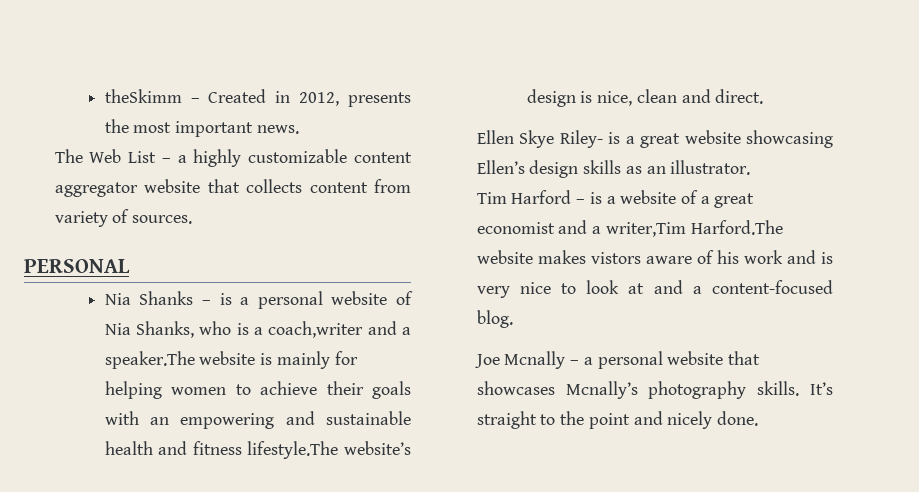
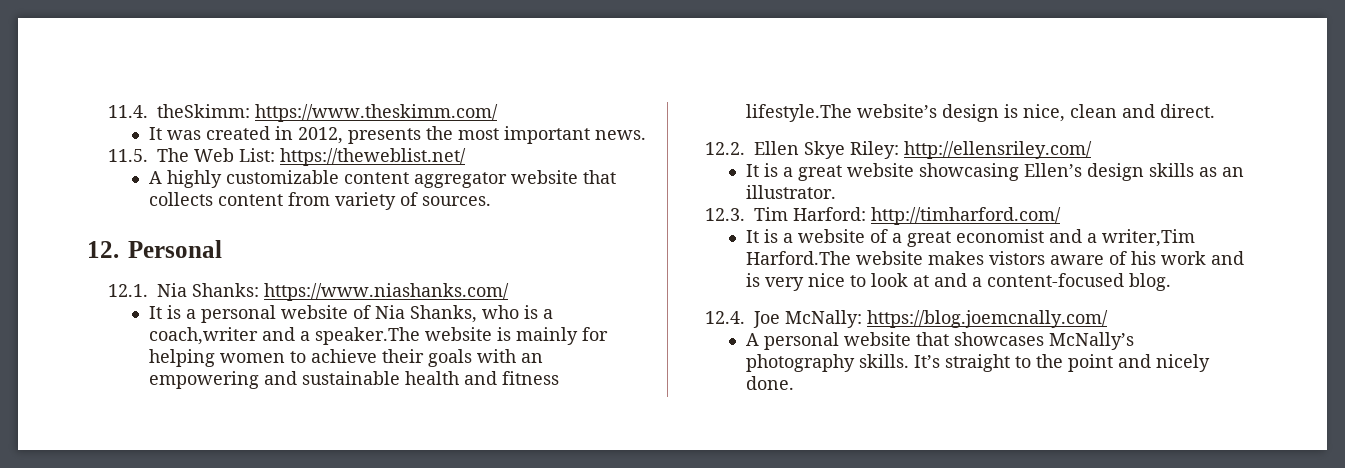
- theSkimm – Created in 2012, presents the most important news.
+ 11.4. theSkimm: https://www.theskimm.com/
+ It was created in 2012, presents the most important news.
- The Web List – a highly customizable content aggregator website that collects content from variety of sources.
+ 11.5. The Web List: https://theweblist.net/
+ A highly customizable content aggregator website that collects content from variety of sources.
- PERSONAL
- Nia Shanks – is a personal website of Nia Shanks, who is a coach,writer and a speaker.The website is mainly for helping women to achieve their goals with an empowering and sustainable health and fitness lifestyle.The website’s design is nice, clean and direct.
+ 12. Personal
+ 12.1. Nia Shanks: https://www.niashanks.com/
+ It is a personal website of Nia Shanks, who is a coach,writer and a speaker.The website is mainly for helping women to achieve their goals with an empowering and sustainable health and fitness lifestyle.The website’s design is nice, clean and direct.
- Ellen Skye Riley- is a great website showcasing Ellen’s design skills as an illustrator.
+ 12.2. Ellen Skye Riley: http://ellensriley.com/
+ It is a great website showcasing Ellen’s design skills as an illustrator.
- Tim Harford – is a website of a great economist and a writer,Tim Harford.The website makes vistors aware of his work and is very nice to look at and a content-focused blog.
+ 12.3. Tim Harford: http://timharford.com/
+ It is a website of a great economist and a writer,Tim Harford.The website makes vistors aware of his work and is very nice to look at and a content-focused blog.
- Joe Mcnally – a personal website that showcases Mcnally’s photography skills.
+ 12.4. Joe McNally: https://blog.joemcnally.com/
+ A personal website that showcases McNally’s photography skills.

